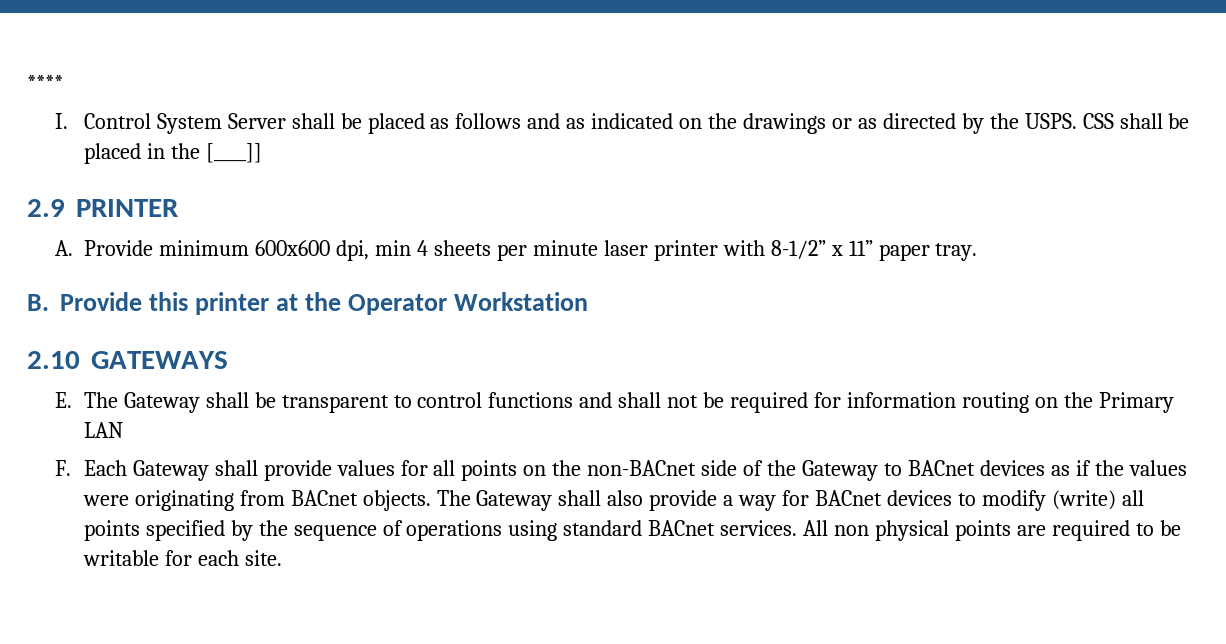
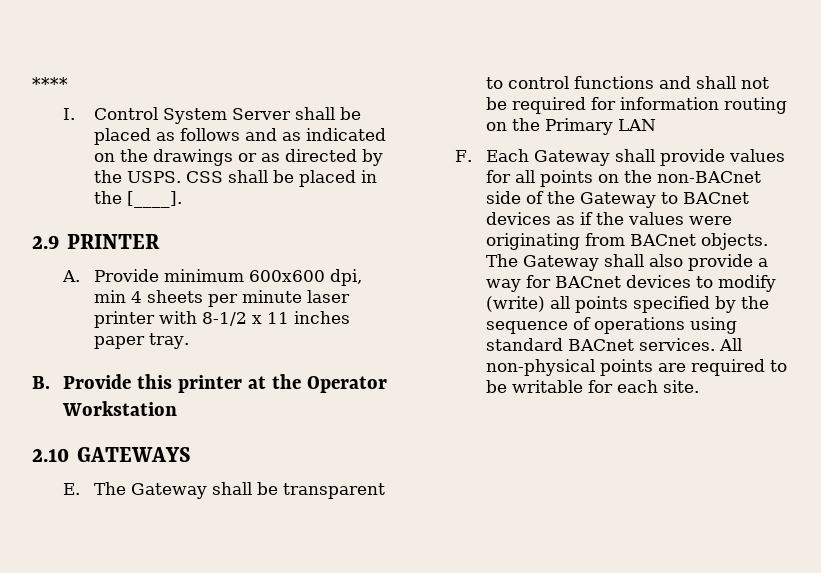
- CSS shall be placed in the [____]]
+ CSS shall be placed in the [____].
- A. Provide minimum 600x600 dpi, min 4 sheets per minute laser printer with 8-1/2” x 11” paper tray.
+ A. Provide minimum 600x600 dpi, min 4 sheets per minute laser printer with 8-1/2 x 11 inches paper tray.
- All non physical points are required to be writable for each site.
+ All non-physical points are required to be writable for each site.

